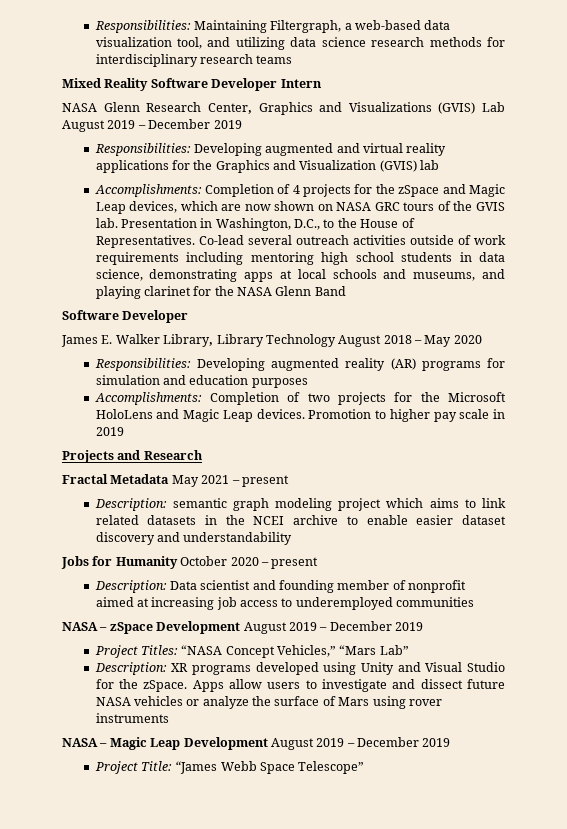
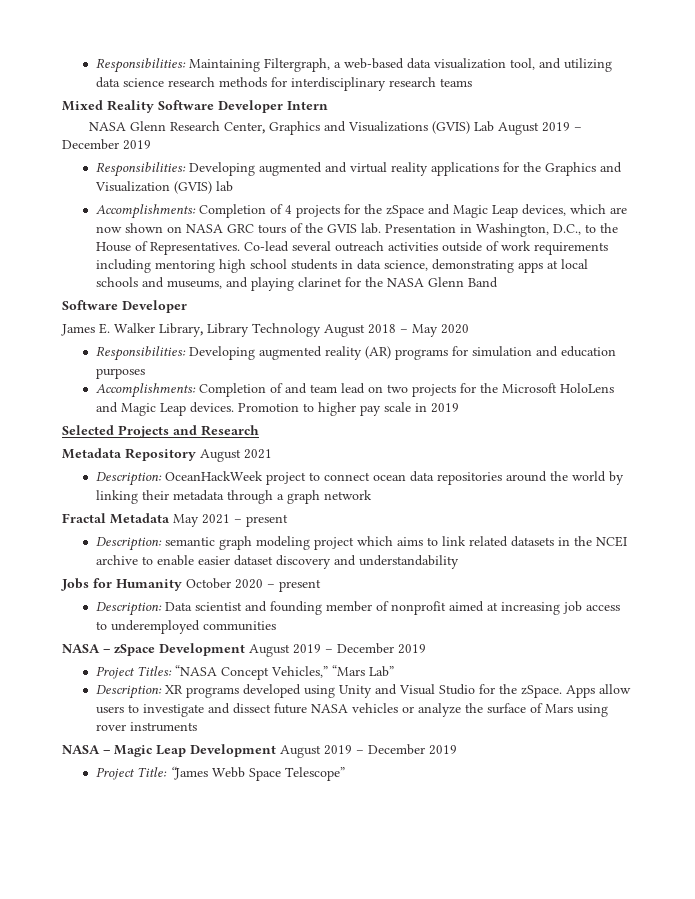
- Accomplishments: Completion of two projects for the Microsoft HoloLens and Magic Leap devices.
+ Accomplishments: Completion of and team lead on two projects for the Microsoft HoloLens and Magic Leap devices.
- Projects and Research
+ Selected Projects and Research
+ Metadata Repository August 2021
+ Description: OceanHackWeek project to connect ocean data repositories around the world by linking their metadata through a graph network

